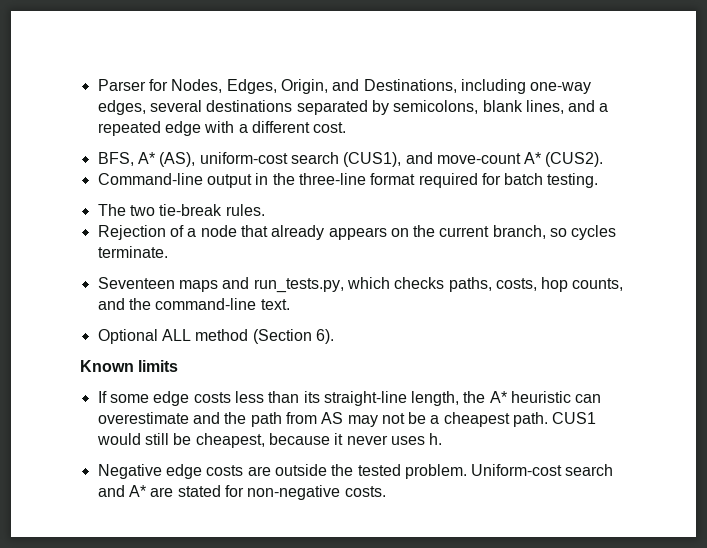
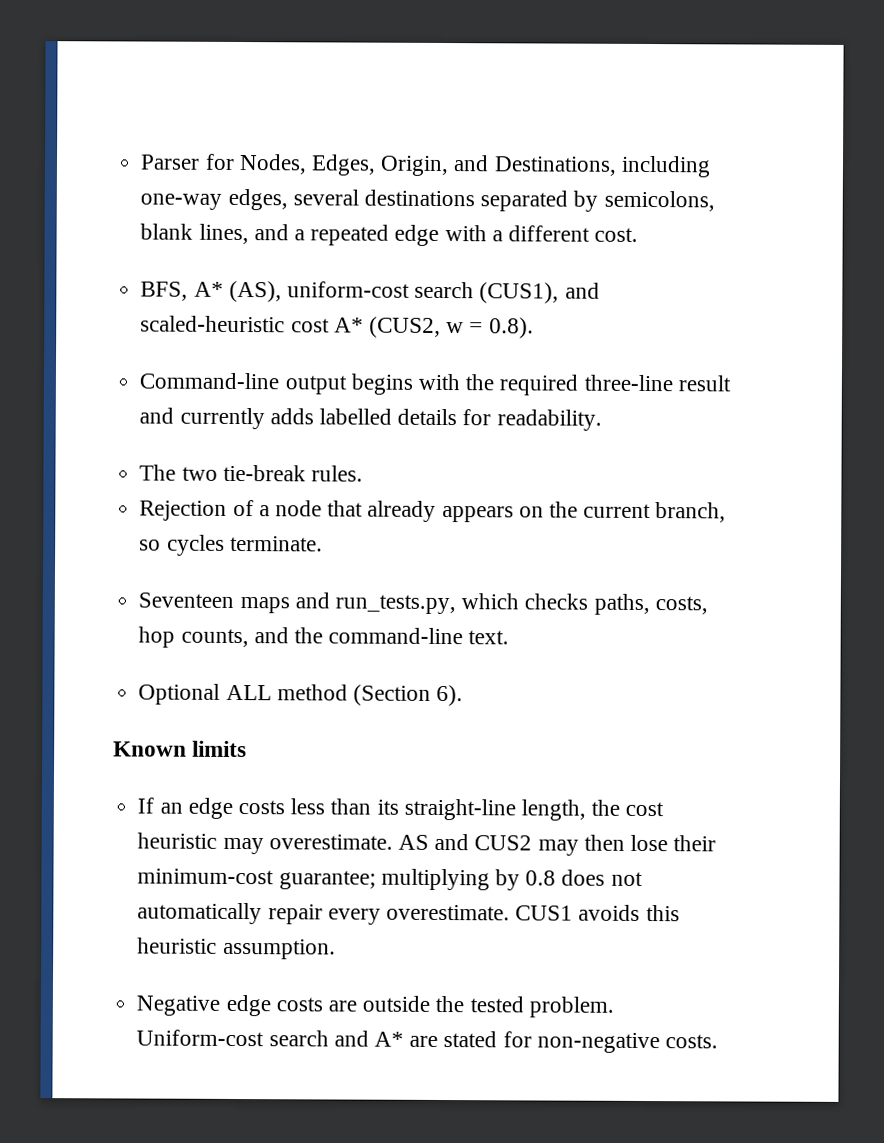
- BFS, A* (AS), uniform-cost search (CUS1), and move-count A* (CUS2).
- Command-line output in the three-line format required for batch testing.
+ BFS, A* (AS), uniform-cost search (CUS1), and scaled-heuristic cost A* (CUS2, w = 0.8).
+ Command-line output begins with the required three-line result and currently adds labelled details for readability.
- If some edge costs less than its straight-line length, the A* heuristic can overestimate and the path from AS may not be a cheapest path. CUS1 would still be cheapest, because it never uses h.
+ If an edge costs less than its straight-line length, the cost heuristic may overestimate. AS and CUS2 may then lose their minimum-cost guarantee; multiplying by 0.8 does not automatically repair every overestimate. CUS1 avoids this heuristic assumption.

